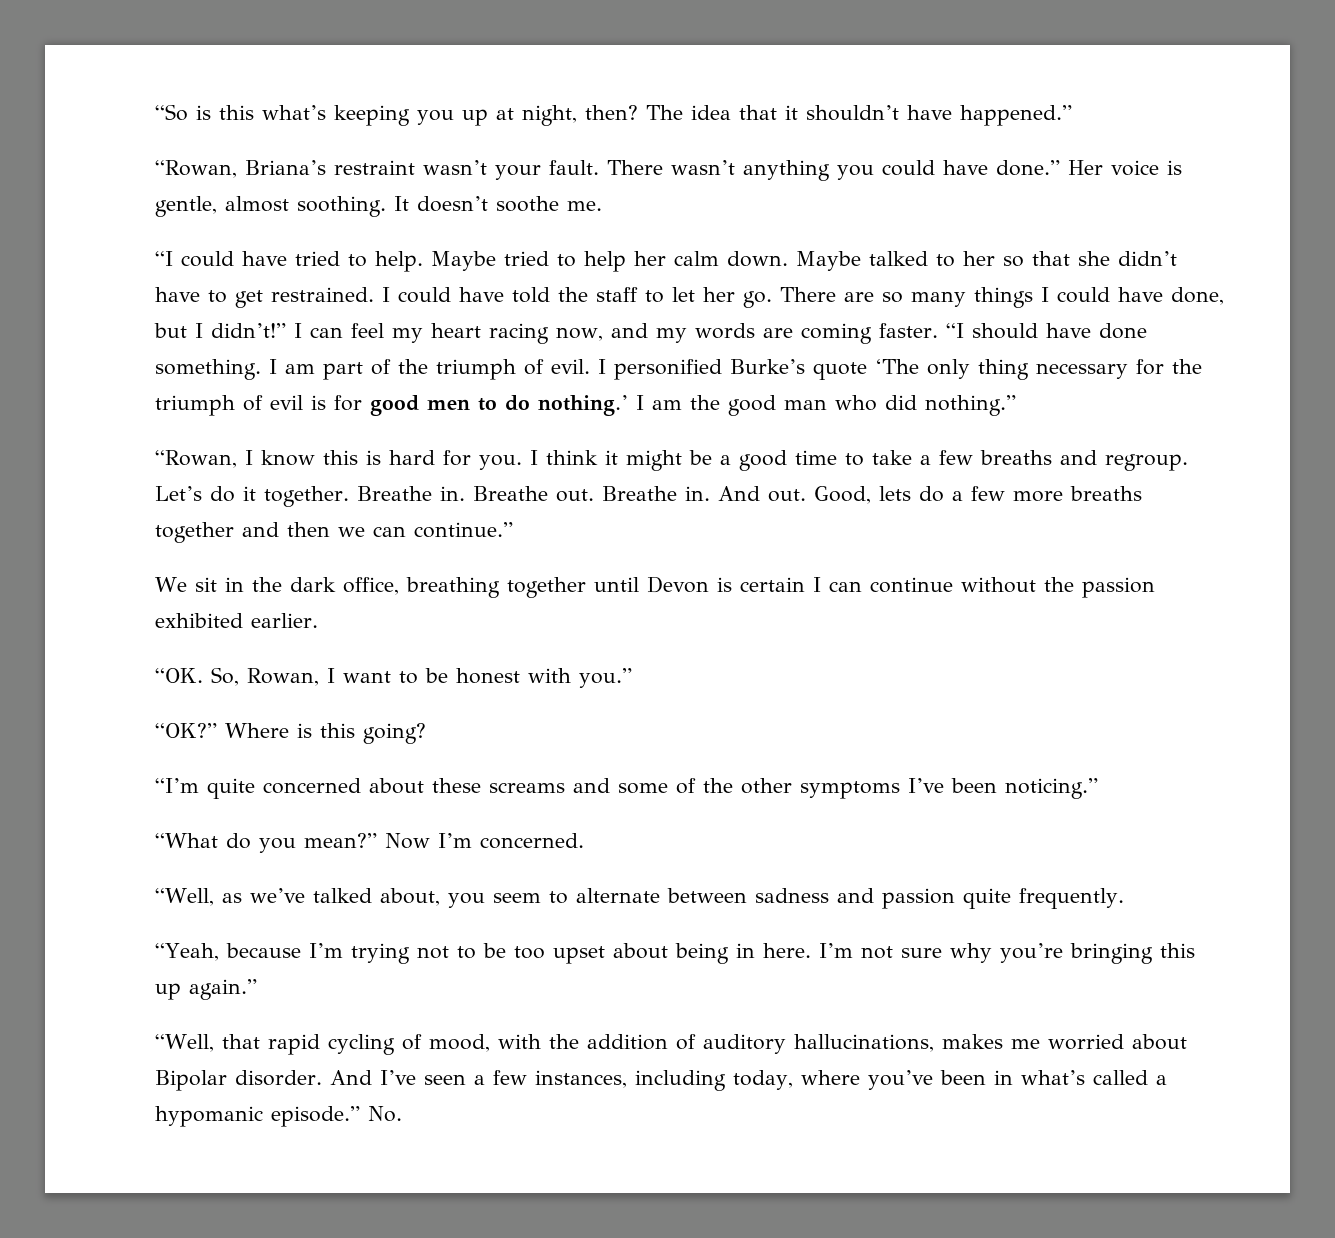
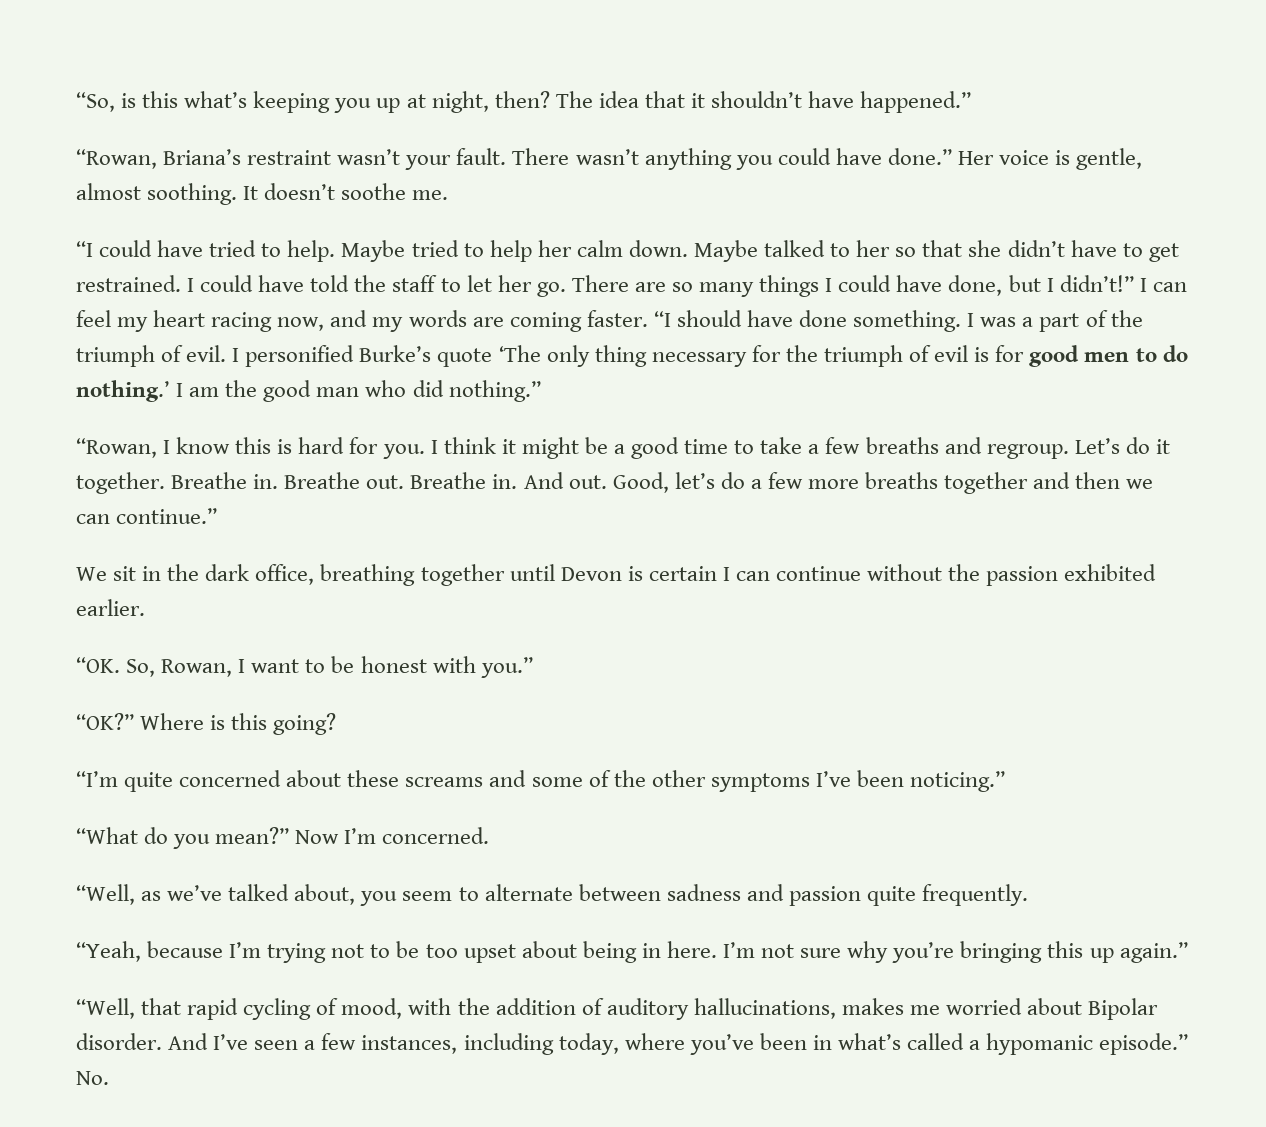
- “So is this what’s keeping you up at night, then?
+ “So, is this what’s keeping you up at night, then?
- I am part of the triumph of evil.
+ I was a part of the triumph of evil.
- Good, lets do a few more breaths together and then we can continue.”
+ Good, let’s do a few more breaths together and then we can continue.”

